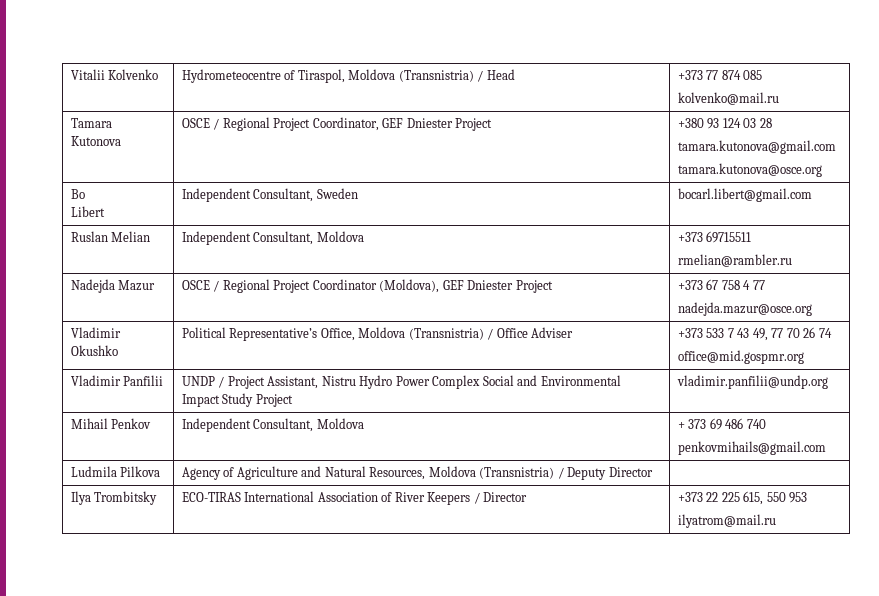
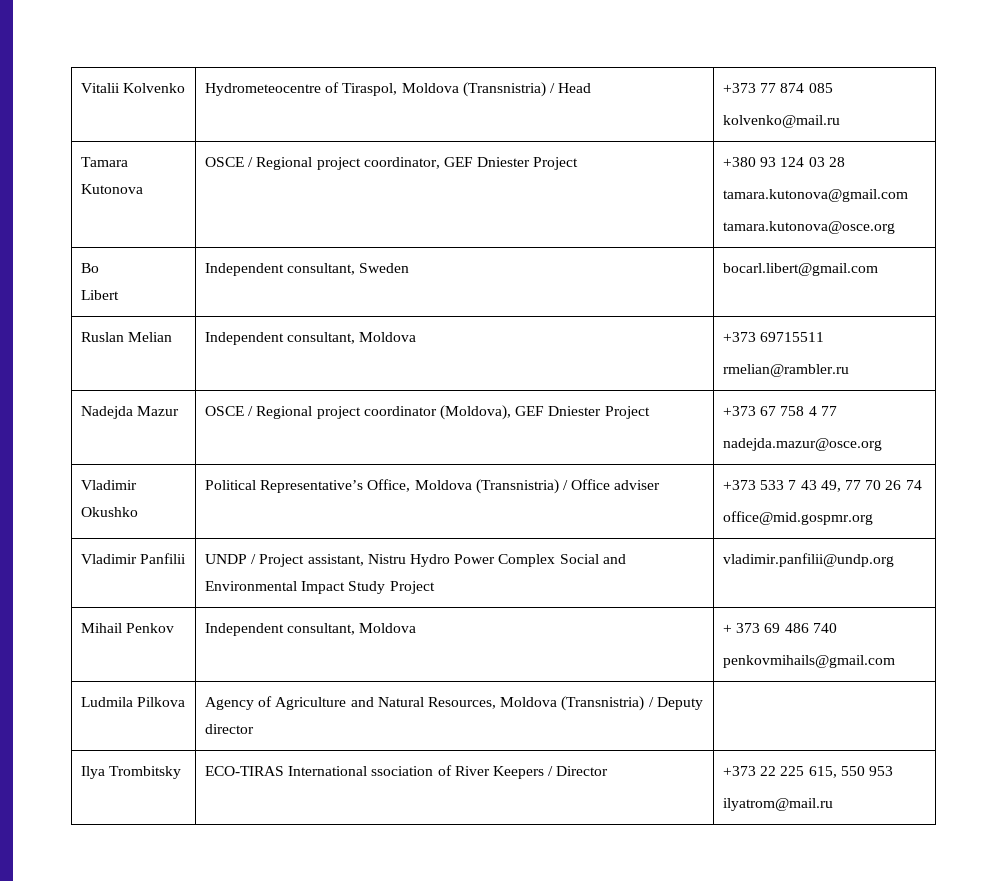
- Tamara Kutonova | OSCE / Regional Project Coordinator, GEF Dniester Project | +380 93 124 03 28
+ Tamara Kutonova | OSCE / Regional project coordinator, GEF Dniester Project | +380 93 124 03 28
  Bo
- Libert | Independent Consultant, Sweden | bocarl.libert@gmail.com
+ Libert | Independent consultant, Sweden | bocarl.libert@gmail.com
- Ruslan Melian | Independent Consultant, Moldova | +373 69715511
+ Ruslan Melian | Independent consultant, Moldova | +373 69715511
- Nadejda Mazur | OSCE / Regional Project Coordinator (Moldova), GEF Dniester Project | +373 67 758 4 77
+ Nadejda Mazur | OSCE / Regional project coordinator (Moldova), GEF Dniester Project | +373 67 758 4 77
- Vladimir Okushko | Political Representative’s Office, Moldova (Transnistria) / Office Adviser | +373 533 7 43 49, 77 70 26 74
+ Vladimir Okushko | Political Representative’s Office, Moldova (Transnistria) / Office adviser | +373 533 7 43 49, 77 70 26 74
- Vladimir Panfilii | UNDP / Project Assistant, Nistru Hydro Power Complex Social and Environmental Impact Study Project | vladimir.panfilii@undp.org
+ Vladimir Panfilii | UNDP / Project assistant, Nistru Hydro Power Complex Social and Environmental Impact Study Project | vladimir.panfilii@undp.org
- Mihail Penkov | Independent Consultant, Moldova | + 373 69 486 740
+ Mihail Penkov | Independent consultant, Moldova | + 373 69 486 740
- Ludmila Pilkova | Agency of Agriculture and Natural Resources, Moldova (Transnistria) / Deputy Director |
+ Ludmila Pilkova | Agency of Agriculture and Natural Resources, Moldova (Transnistria) / Deputy director |
- Ilya Trombitsky | ECO-TIRAS International Association of River Keepers / Director | +373 22 225 615, 550 953
+ Ilya Trombitsky | ECO-TIRAS International ssociation of River Keepers / Director | +373 22 225 615, 550 953

